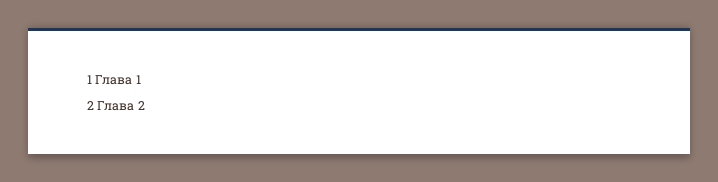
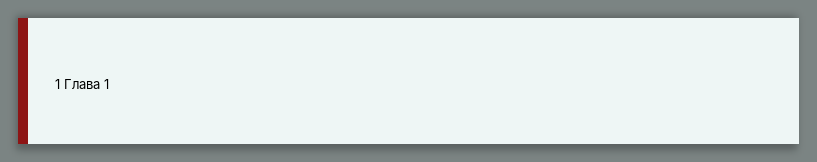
- 2 Глава 2

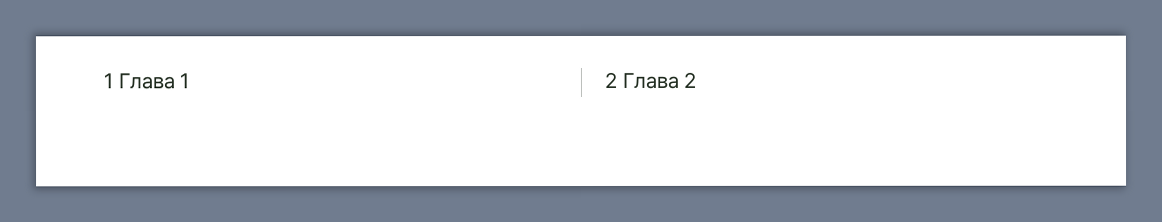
+ 2 Глава 2

